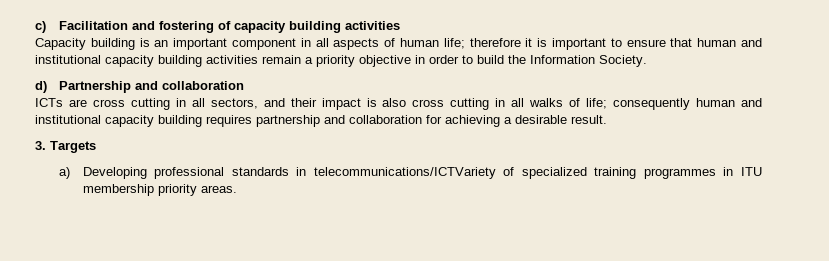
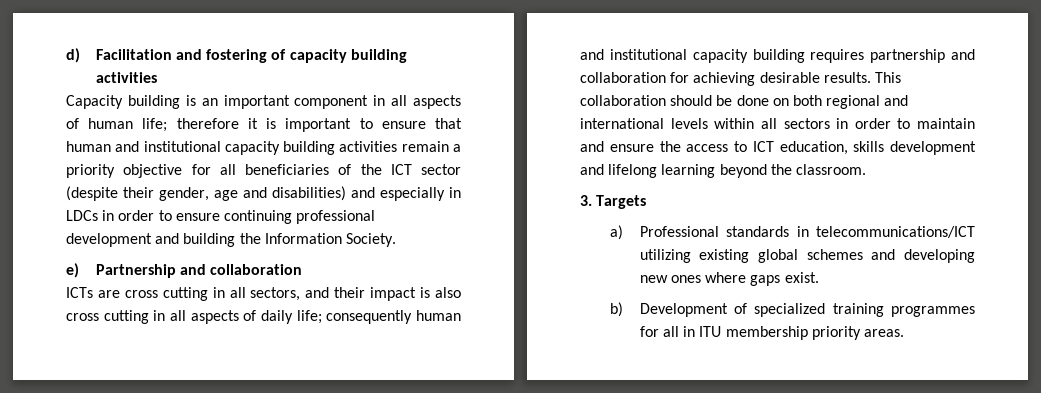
- c) Facilitation and fostering of capacity building activities
+ d) Facilitation and fostering of capacity building activities
- Capacity building is an important component in all aspects of human life; therefore it is important to ensure that human and institutional capacity building activities remain a priority objective in order to build the Information Society.
+ Capacity building is an important component in all aspects of human life; therefore it is important to ensure that human and institutional capacity building activities remain a priority objective for all beneficiaries of the ICT sector (despite their gender, age and disabilities) and especially in LDCs in order to ensure continuing professional development and building the Information Society.
- d) Partnership and collaboration
+ e) Partnership and collaboration
- ICTs are cross cutting in all sectors, and their impact is also cross cutting in all walks of life; consequently human and institutional capacity building requires partnership and collaboration for achieving a desirable result.
+ ICTs are cross cutting in all sectors, and their impact is also cross cutting in all aspects of daily life; consequently human and institutional capacity building requires partnership and collaboration for achieving desirable results. This collaboration should be done on both regional and international levels within all sectors in order to maintain and ensure the access to ICT education, skills development and lifelong learning beyond the classroom.
  3. Targets
- a) Developing professional standards in telecommunications/ICTVariety of specialized training programmes in ITU membership priority areas.
+ a) Professional standards in telecommunications/ICT utilizing existing global schemes and developing new ones where gaps exist.
+ b) Development of specialized training programmes for all in ITU membership priority areas.

